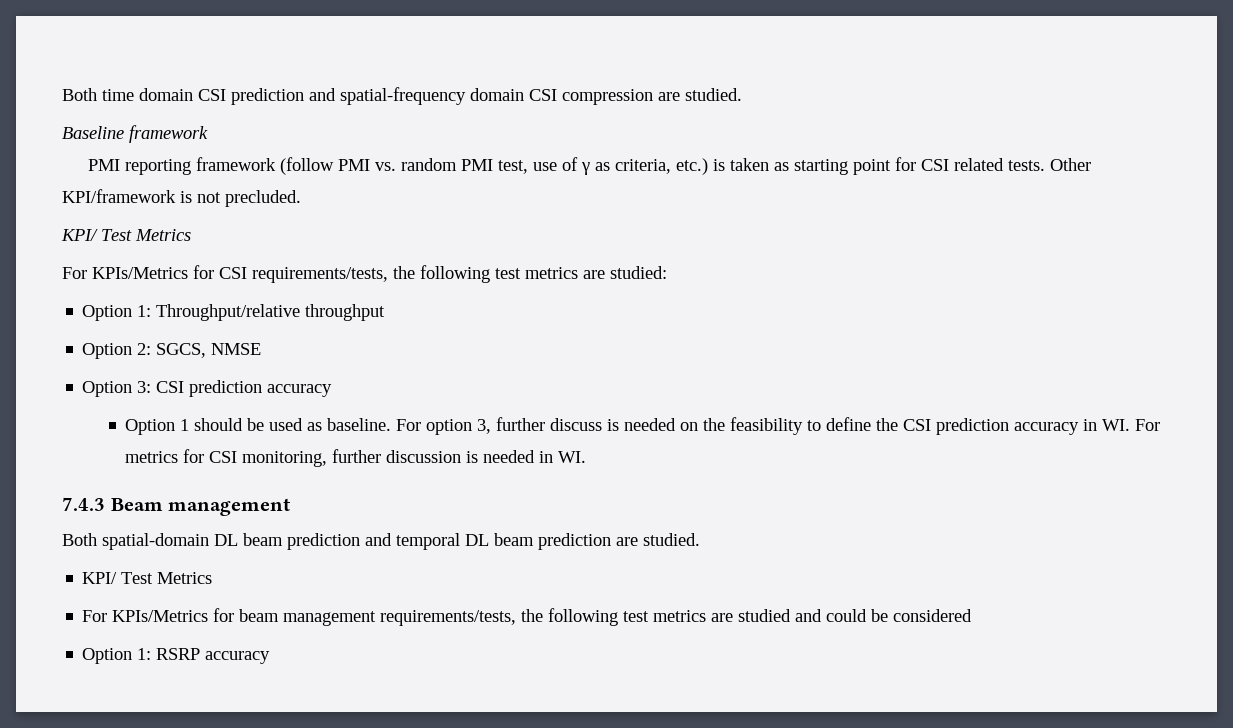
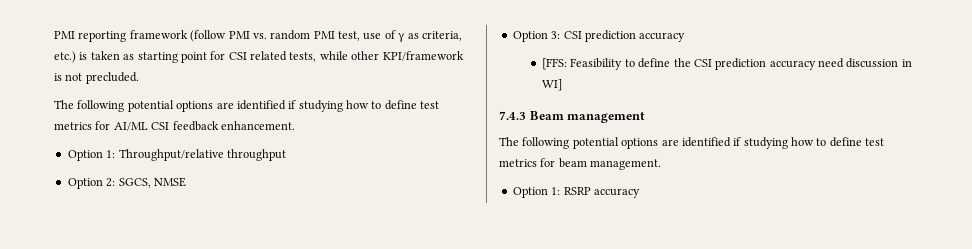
- Both time domain CSI prediction and spatial-frequency domain CSI compression are studied.
- Baseline framework
- PMI reporting framework (follow PMI vs. random PMI test, use of γ as criteria, etc.) is taken as starting point for CSI related tests. Other KPI/framework is not precluded.
- KPI/ Test Metrics
- For KPIs/Metrics for CSI requirements/tests, the following test metrics are studied:
+ PMI reporting framework (follow PMI vs. random PMI test, use of γ as criteria, etc.) is taken as starting point for CSI related tests, while other KPI/framework is not precluded.
+ The following potential options are identified if studying how to define test metrics for AI/ML CSI feedback enhancement.
- Option 1 should be used as baseline. For option 3, further discuss is needed on the feasibility to define the CSI prediction accuracy in WI. For metrics for CSI monitoring, further discussion is needed in WI.
+ [FFS: Feasibility to define the CSI prediction accuracy need discussion in WI]
  7.4.3 Beam management
- Both spatial-domain DL beam prediction and temporal DL beam prediction are studied.
- KPI/ Test Metrics
- For KPIs/Metrics for beam management requirements/tests, the following test metrics are studied and could be considered
+ The following potential options are identified if studying how to define test metrics for beam management.

